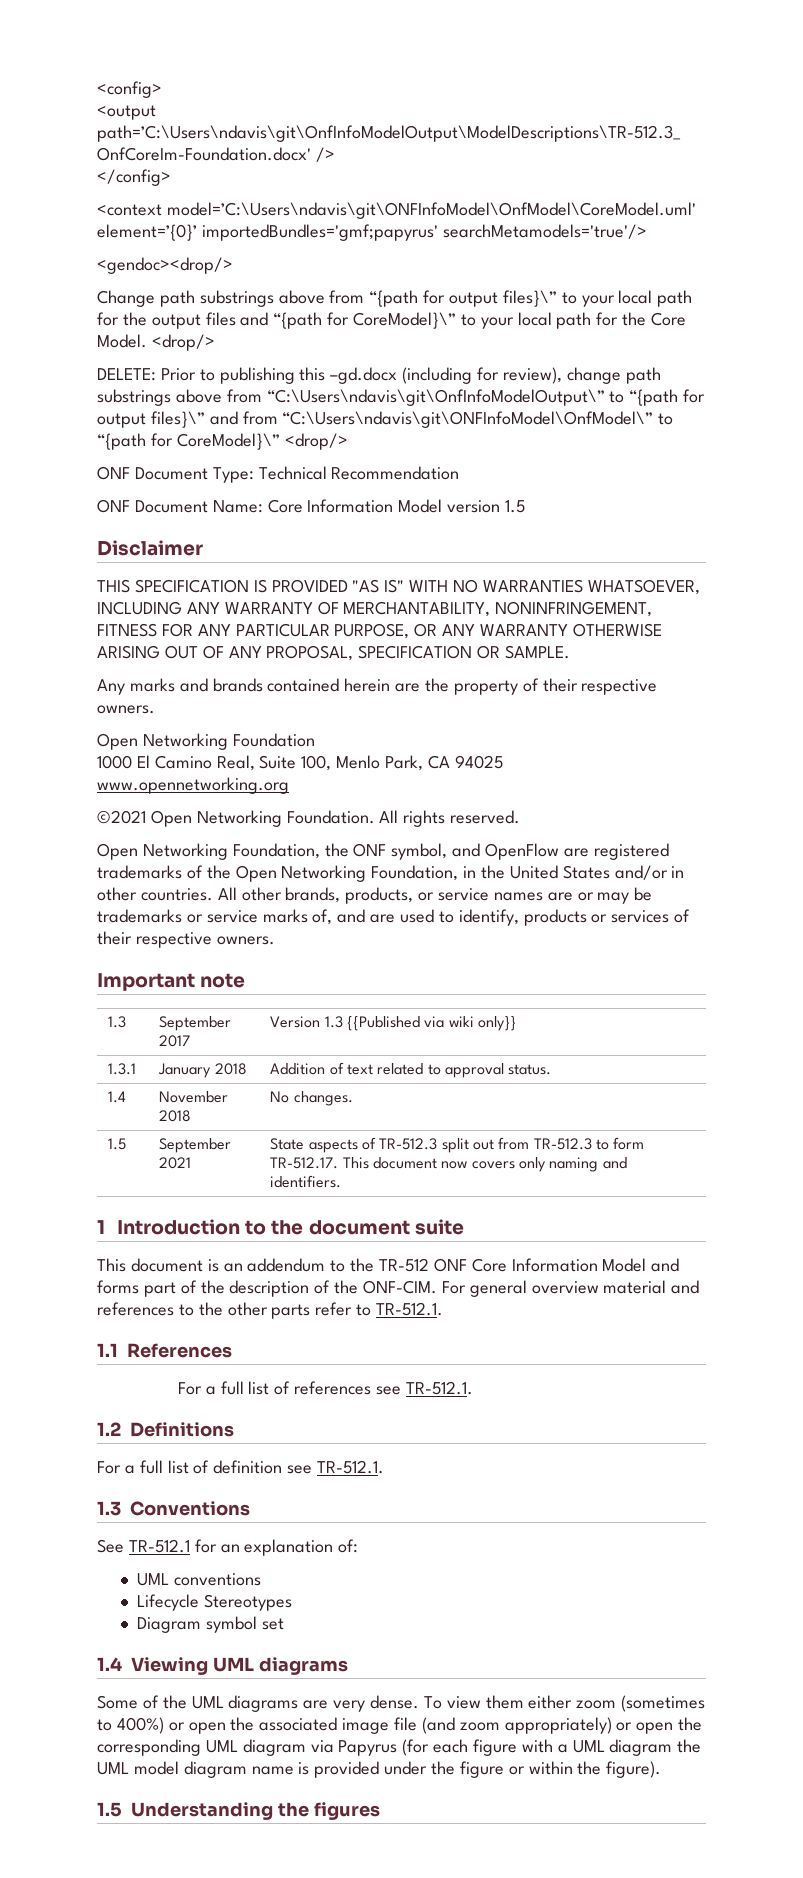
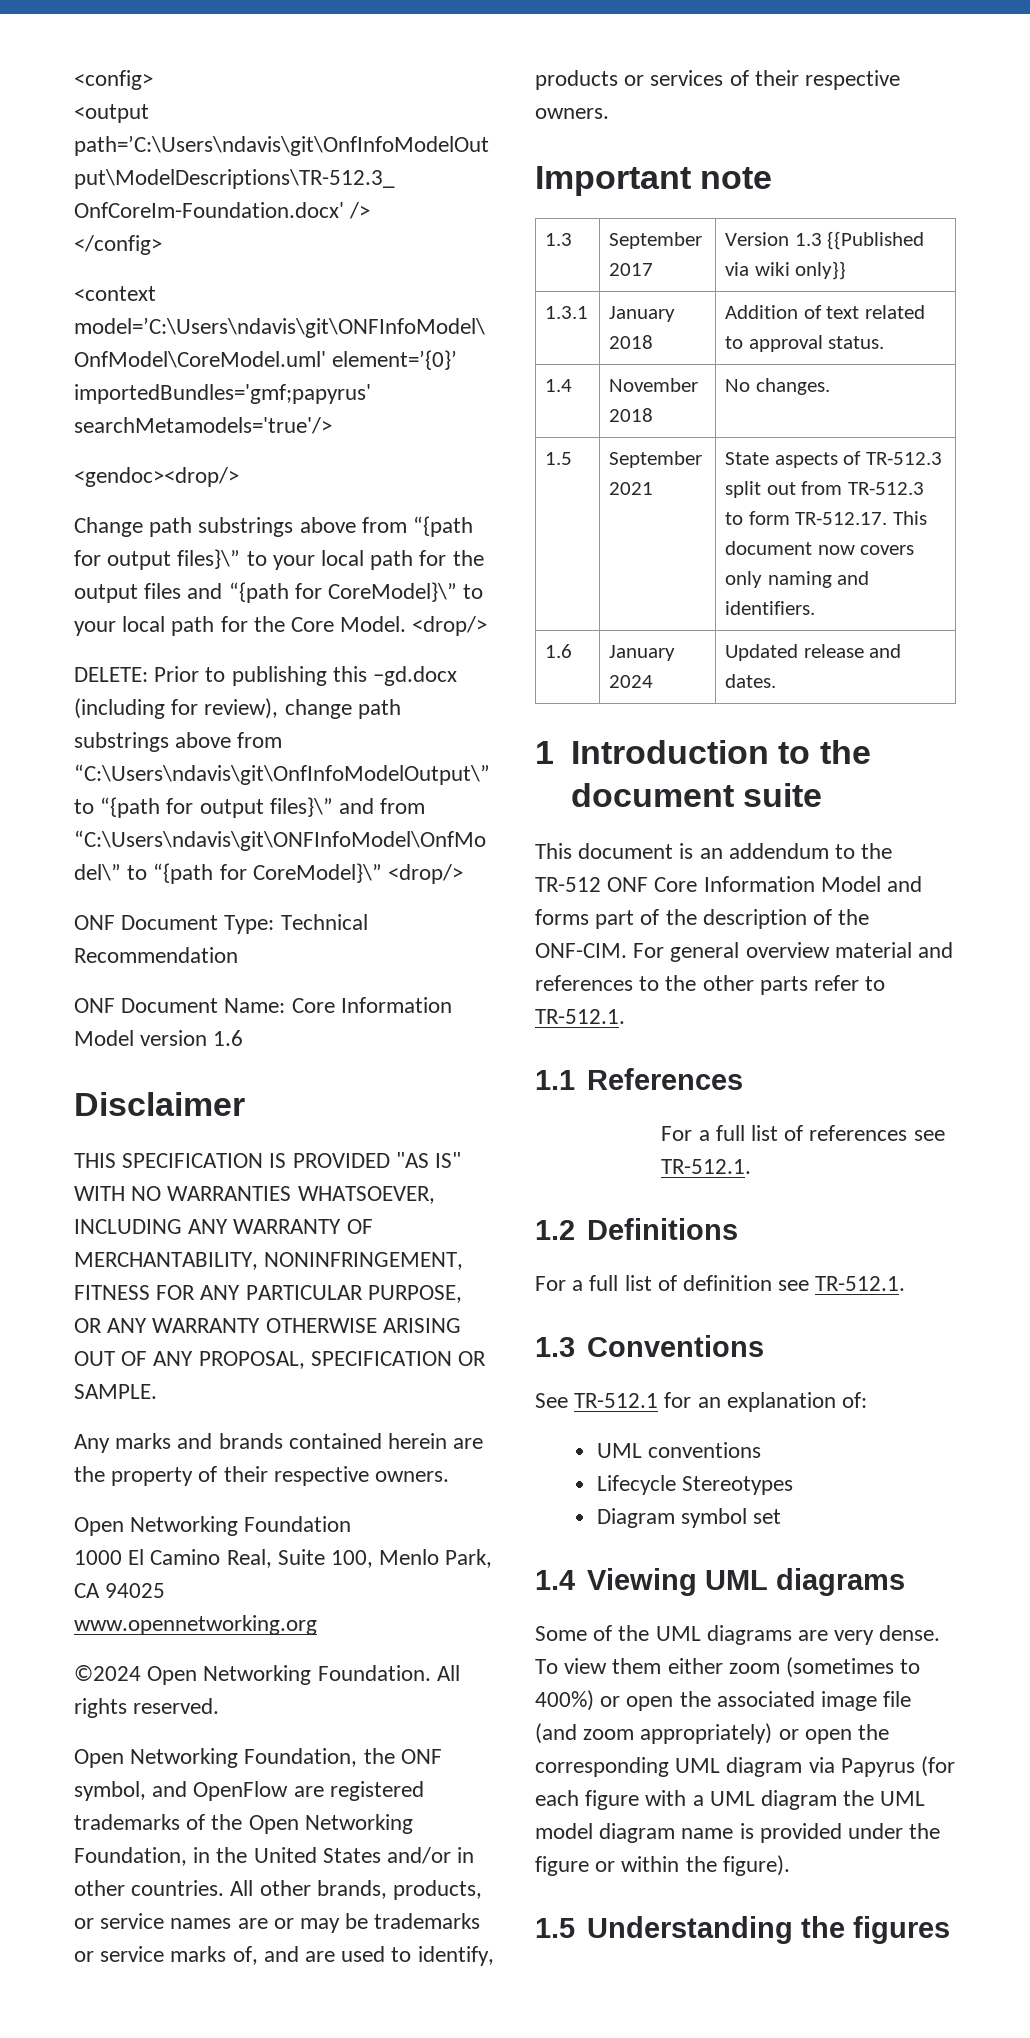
- ONF Document Name: Core Information Model version 1.5
+ ONF Document Name: Core Information Model version 1.6
- ©2021 Open Networking Foundation.
+ ©2024 Open Networking Foundation.
+ 1.6 | January 2024 | Updated release and dates.

